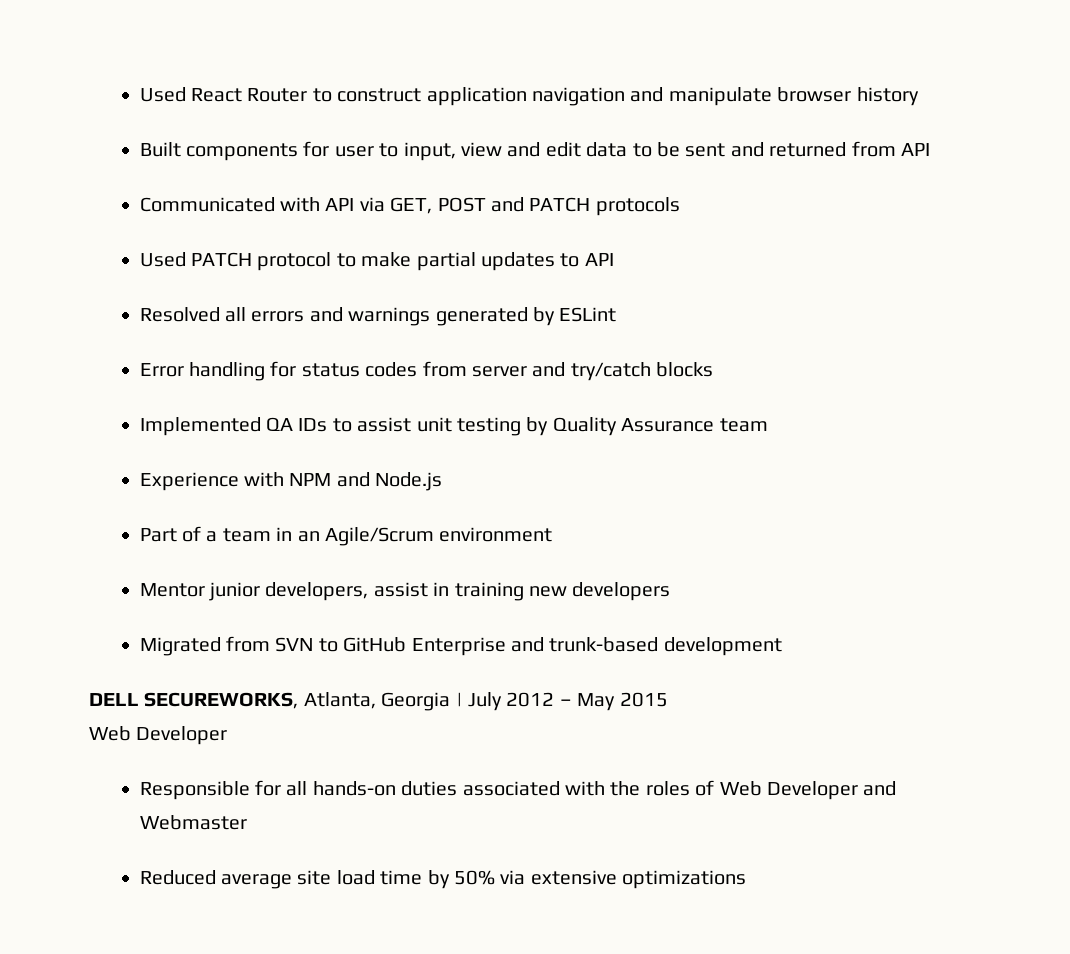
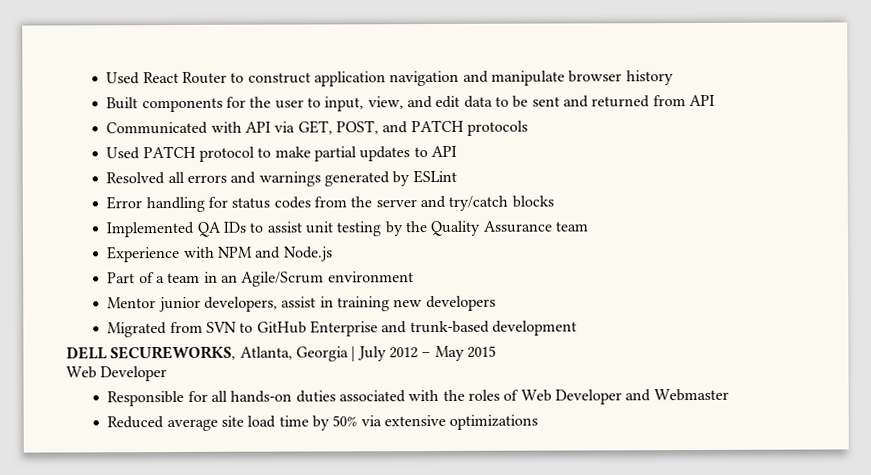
- Built components for user to input, view and edit data to be sent and returned from API
+ Built components for the user to input, view, and edit data to be sent and returned from API
- Communicated with API via GET, POST and PATCH protocols
+ Communicated with API via GET, POST, and PATCH protocols
- Error handling for status codes from server and try/catch blocks
+ Error handling for status codes from the server and try/catch blocks
- Implemented QA IDs to assist unit testing by Quality Assurance team
+ Implemented QA IDs to assist unit testing by the Quality Assurance team

